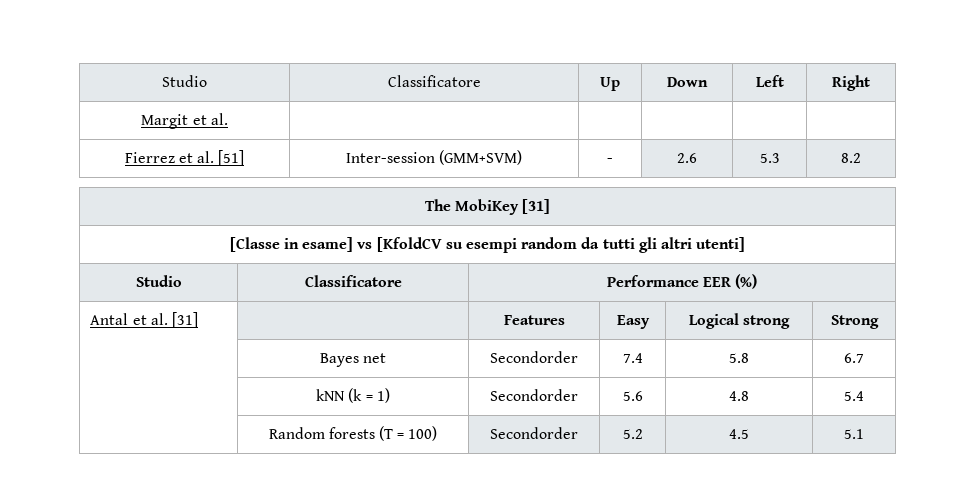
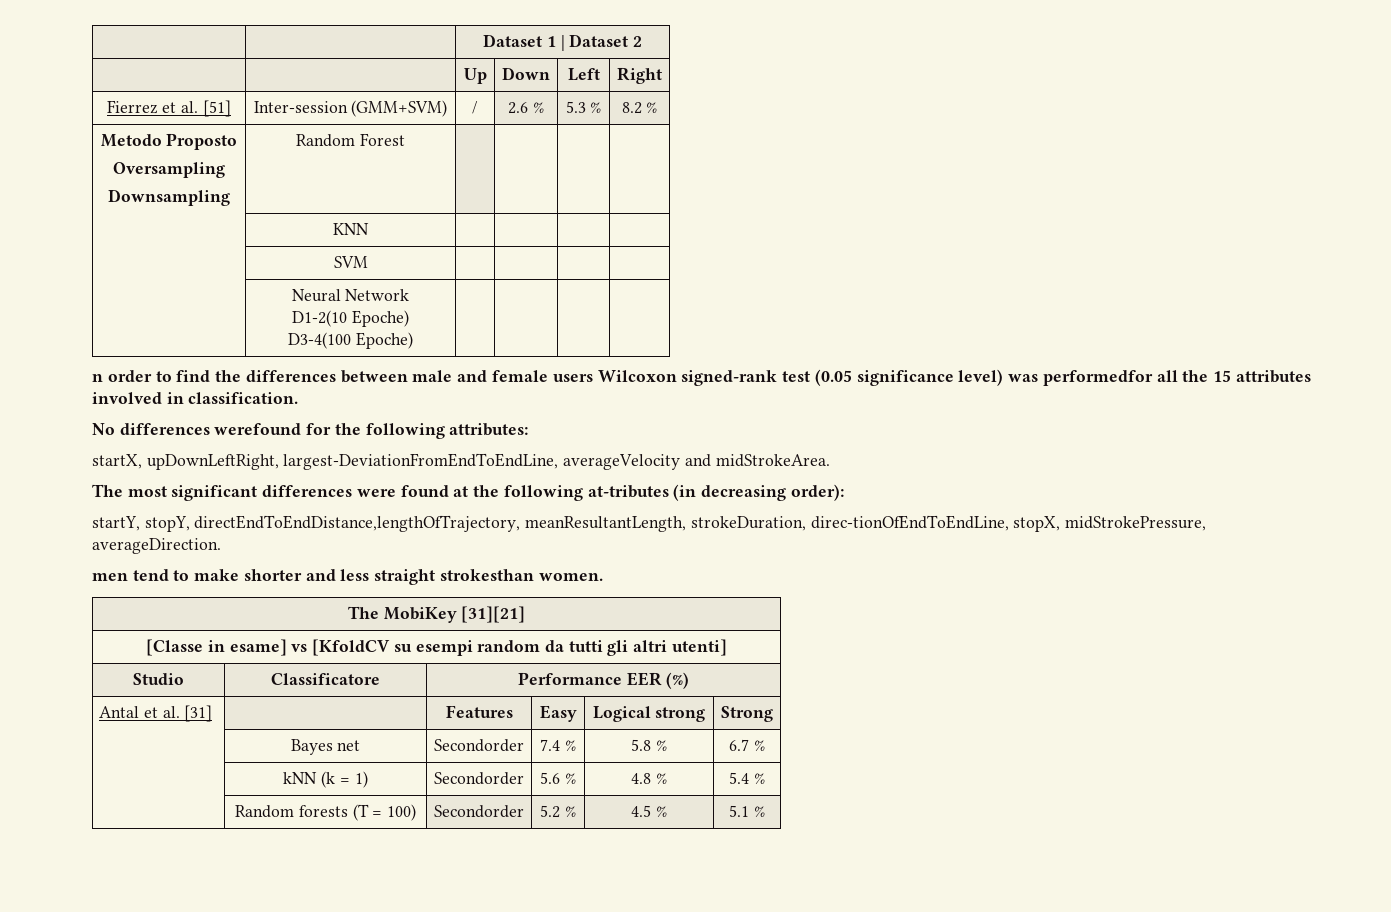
- Studio | Classificatore | Up | Down | Left | Right
+ | | Dataset 1 | Dataset 2
+ | | Up | Down | Left | Right
- Margit et al. | | | | |
- Fierrez et al. [51] | Inter-session (GMM+SVM) | - | 2.6 | 5.3 | 8.2
+ Fierrez et al. [51] | Inter-session (GMM+SVM) | / | 2.6 % | 5.3 % | 8.2 %
+ Metodo Proposto
+ Oversampling
+ Downsampling | Random Forest | | | |
+ | KNN | | | |
+ | SVM | | | |
+ | Neural Network
+ D1-2(10 Epoche)
+ D3-4(100 Epoche) | | | |
+ n order to find the differences between male and female users Wilcoxon signed-rank test (0.05 significance level) was performedfor all the 15 attributes involved in classification.
+ No differences werefound for the following attributes:
+ startX, upDownLeftRight, largest-DeviationFromEndToEndLine, averageVelocity and midStrokeArea.
+ The most significant differences were found at the following at-tributes (in decreasing order):
+ startY, stopY, directEndToEndDistance,lengthOfTrajectory, meanResultantLength, strokeDuration, direc-tionOfEndToEndLine, stopX, midStrokePressure, averageDirection.
+ men tend to make shorter and less straight strokesthan women.
- The MobiKey [31]
+ The MobiKey [31][21]
- | Bayes net | Secondorder | 7.4 | 5.8 | 6.7
+ | Bayes net | Secondorder | 7.4 % | 5.8 % | 6.7 %
- | kNN (k = 1) | Secondorder | 5.6 | 4.8 | 5.4
+ | kNN (k = 1) | Secondorder | 5.6 % | 4.8 % | 5.4 %
- | Random forests (T = 100) | Secondorder | 5.2 | 4.5 | 5.1
+ | Random forests (T = 100) | Secondorder | 5.2 % | 4.5 % | 5.1 %

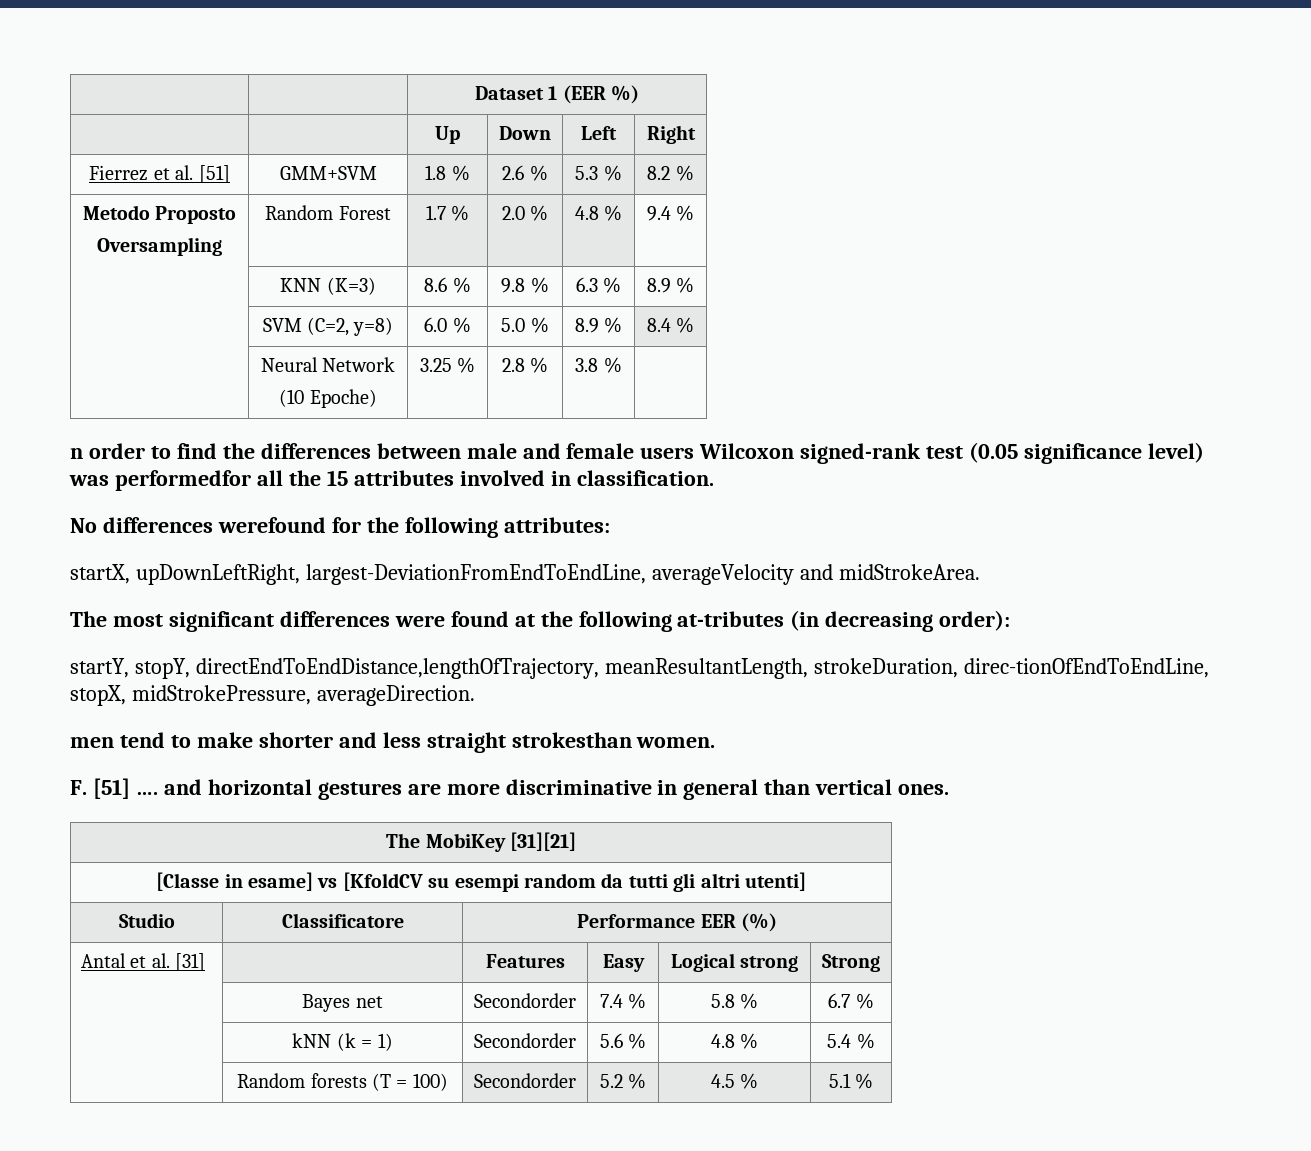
- | | Dataset 1 | Dataset 2
+ | | Dataset 1 (EER %)
- Fierrez et al. [51] | Inter-session (GMM+SVM) | / | 2.6 % | 5.3 % | 8.2 %
+ Fierrez et al. [51] | GMM+SVM | 1.8 % | 2.6 % | 5.3 % | 8.2 %
  Metodo Proposto
- Oversampling
- Downsampling | Random Forest | | | |
- | KNN | | | |
- | SVM | | | |
+ Oversampling | Random Forest | 1.7 % | 2.0 % | 4.8 % | 9.4 %
+ | KNN (K=3) | 8.6 % | 9.8 % | 6.3 % | 8.9 %
+ | SVM (C=2, y=8) | 6.0 % | 5.0 % | 8.9 % | 8.4 %
  | Neural Network
- D1-2(10 Epoche)
- D3-4(100 Epoche) | | | |
+ (10 Epoche) | 3.25 % | 2.8 % | 3.8 % |
+ F. [51] …. and horizontal gestures are more discriminative in general than vertical ones.

